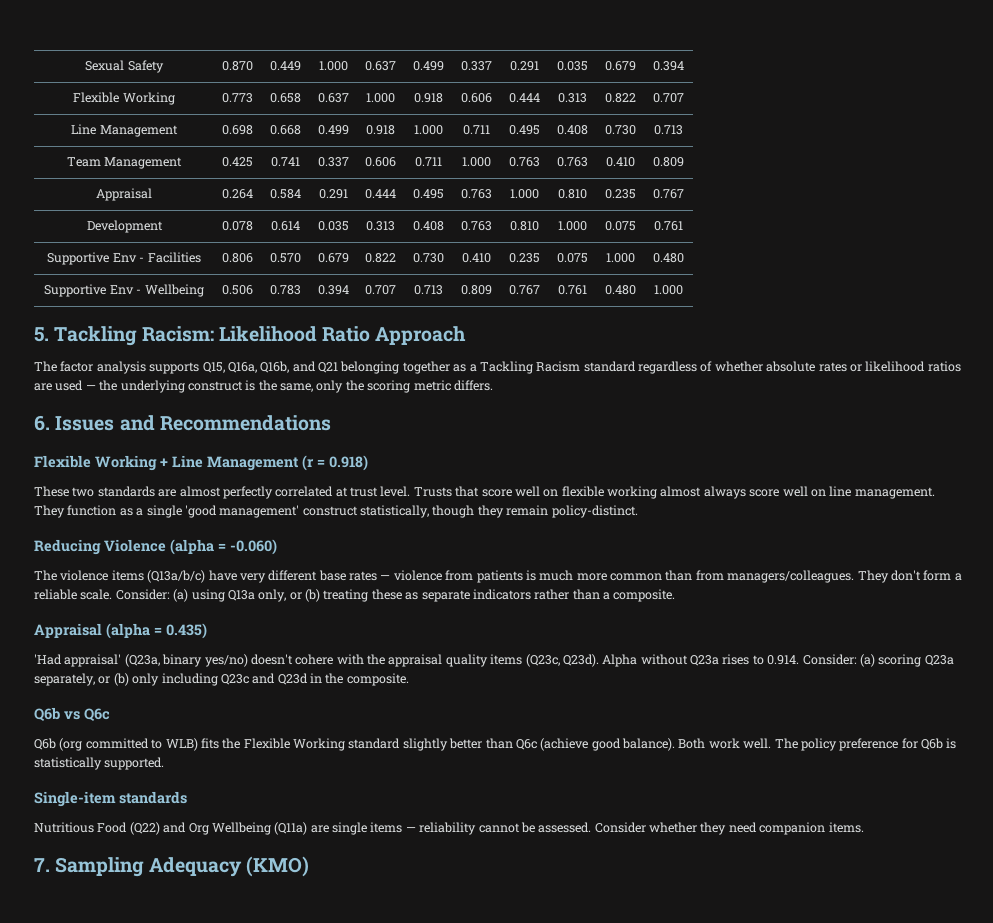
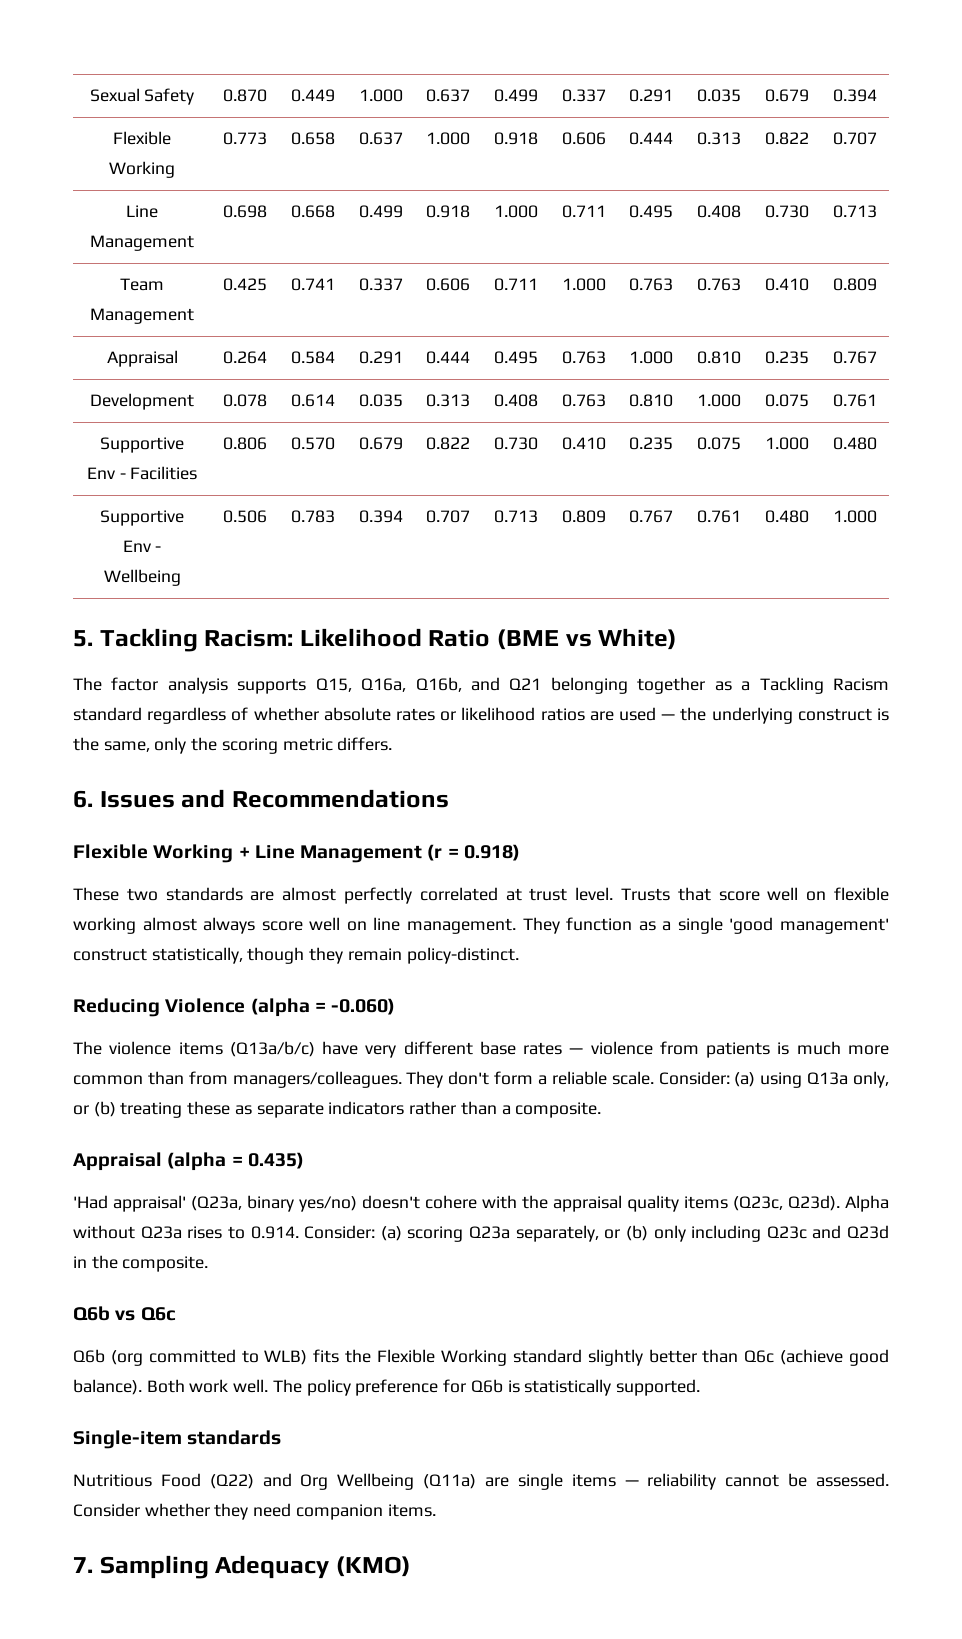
- 5. Tackling Racism: Likelihood Ratio Approach
+ 5. Tackling Racism: Likelihood Ratio (BME vs White)

